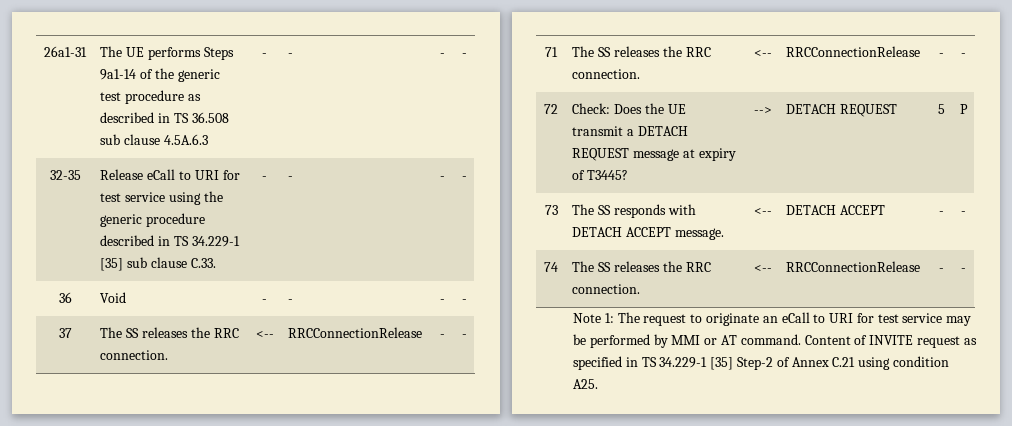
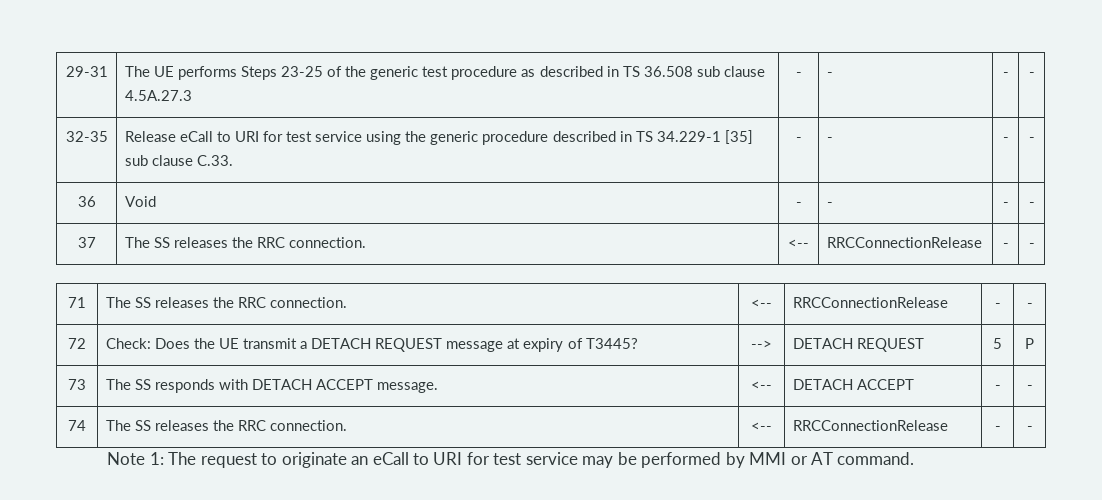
- 26a1-31 | The UE performs Steps 9a1-14 of the generic test procedure as described in TS 36.508 sub clause 4.5A.6.3 | - | - | - | -
+ 29-31 | The UE performs Steps 23-25 of the generic test procedure as described in TS 36.508 sub clause 4.5A.27.3 | - | - | - | -
- Content of INVITE request as specified in TS 34.229-1 [35] Step-2 of Annex C.21 using condition A25.

